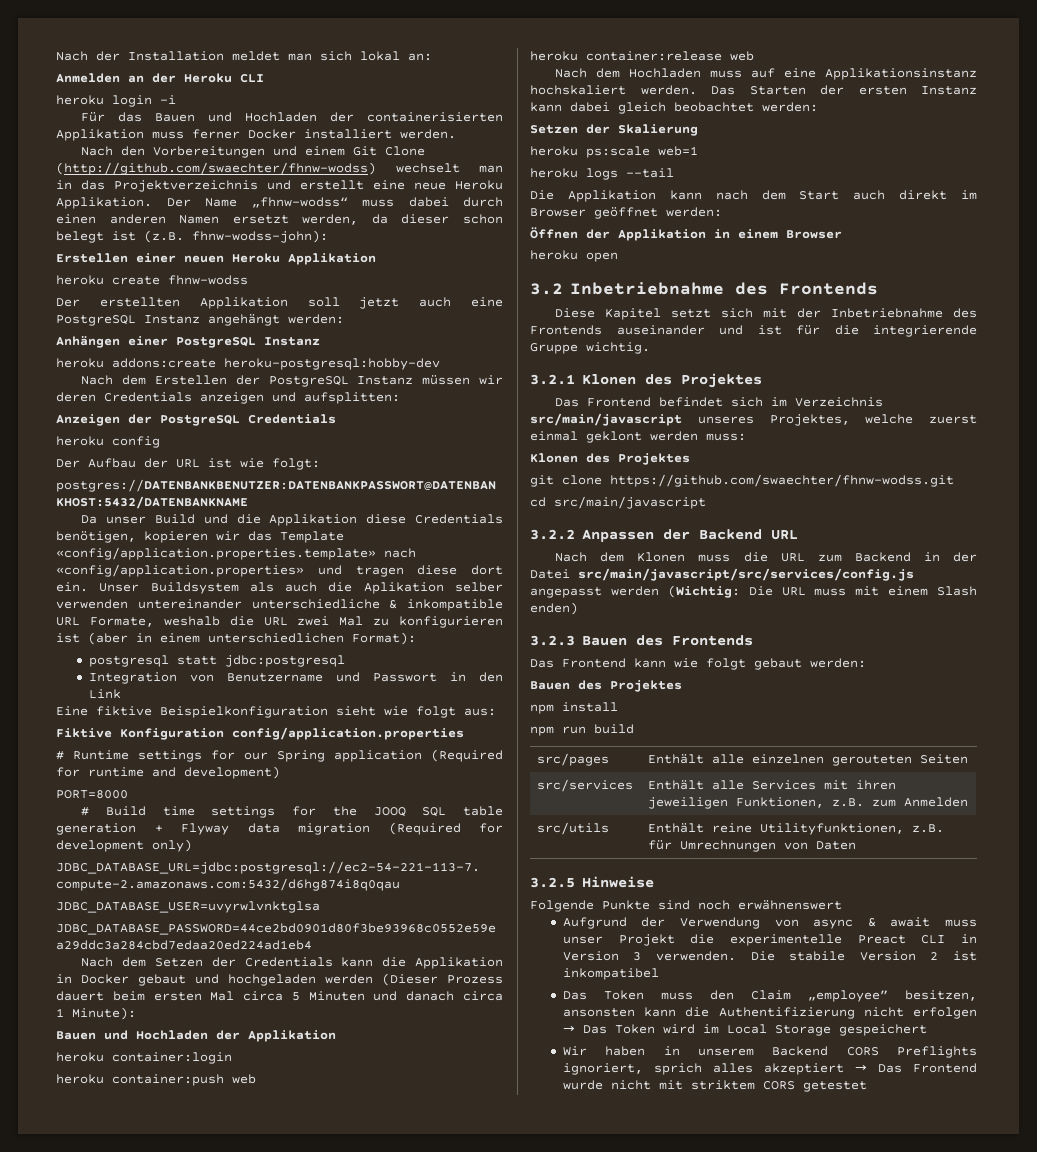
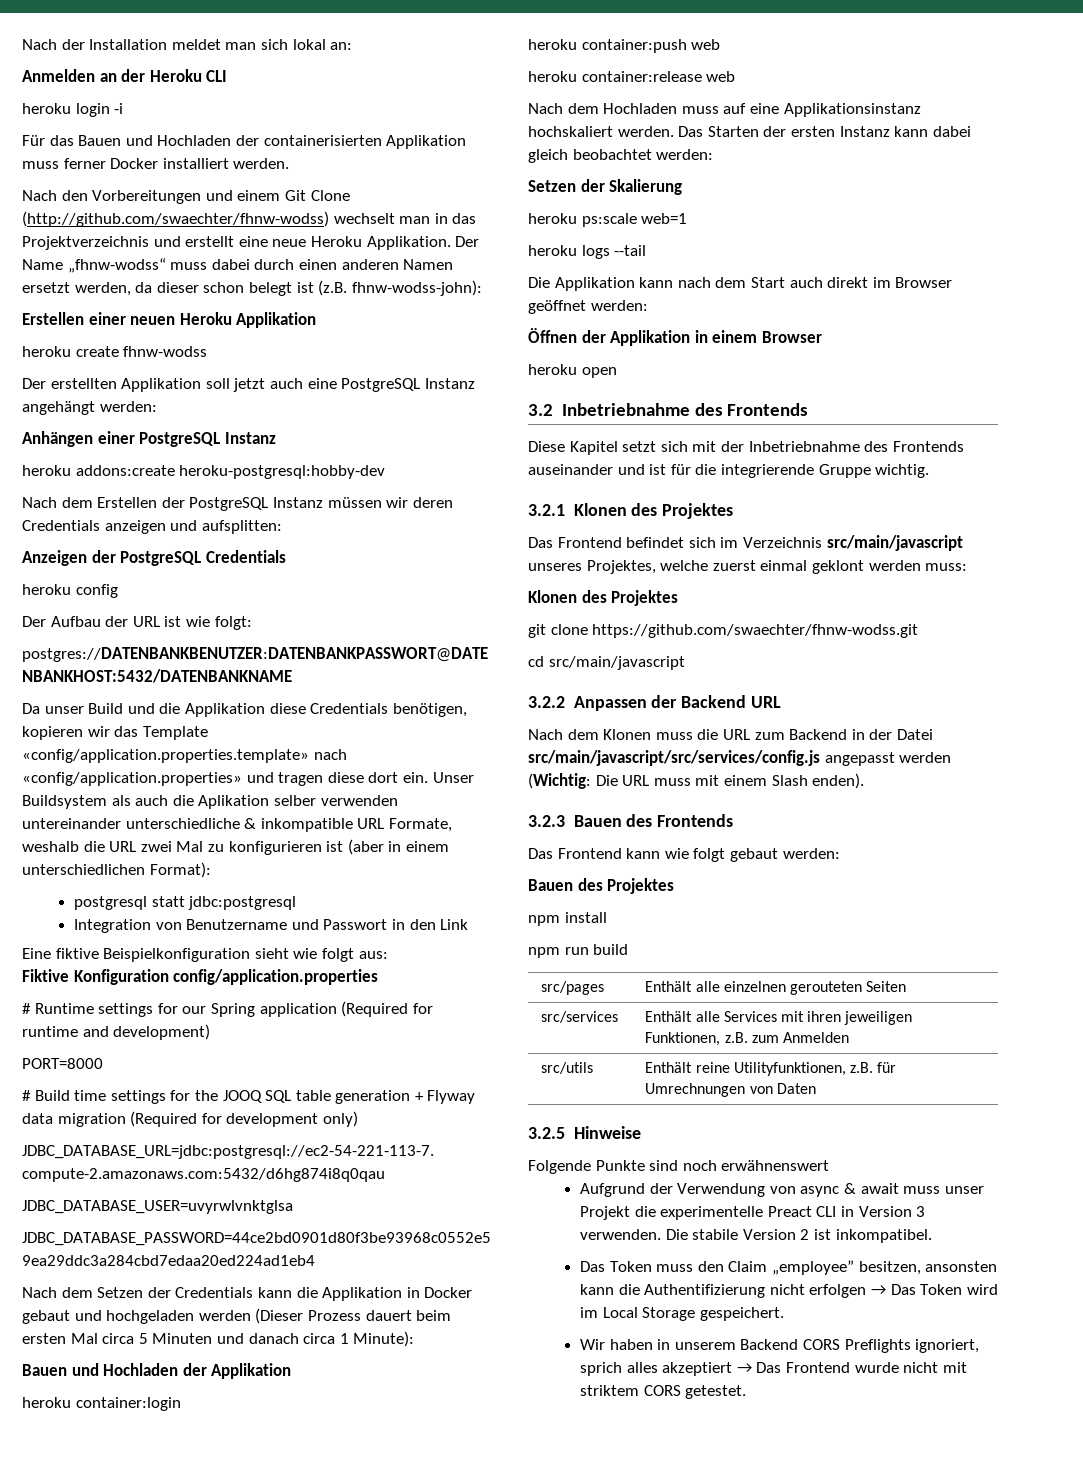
- Nach dem Klonen muss die URL zum Backend in der Datei src/main/javascript/src/services/config.js angepasst werden (Wichtig: Die URL muss mit einem Slash enden)
+ Nach dem Klonen muss die URL zum Backend in der Datei src/main/javascript/src/services/config.js angepasst werden (Wichtig: Die URL muss mit einem Slash enden).
- Die stabile Version 2 ist inkompatibel
+ Die stabile Version 2 ist inkompatibel.
- Das Token muss den Claim „employee” besitzen, ansonsten kann die Authentifizierung nicht erfolgen → Das Token wird im Local Storage gespeichert
+ Das Token muss den Claim „employee” besitzen, ansonsten kann die Authentifizierung nicht erfolgen → Das Token wird im Local Storage gespeichert.
- Wir haben in unserem Backend CORS Preflights ignoriert, sprich alles akzeptiert → Das Frontend wurde nicht mit striktem CORS getestet
+ Wir haben in unserem Backend CORS Preflights ignoriert, sprich alles akzeptiert → Das Frontend wurde nicht mit striktem CORS getestet.

